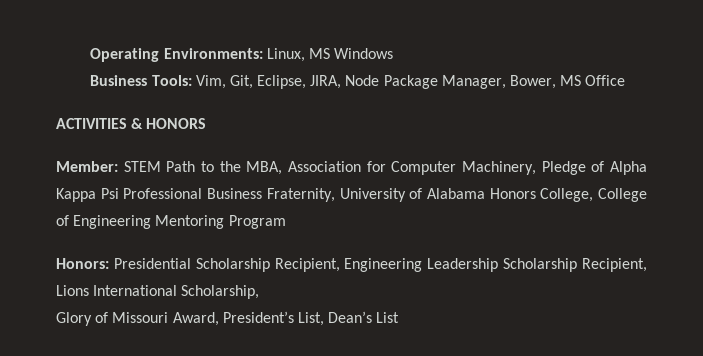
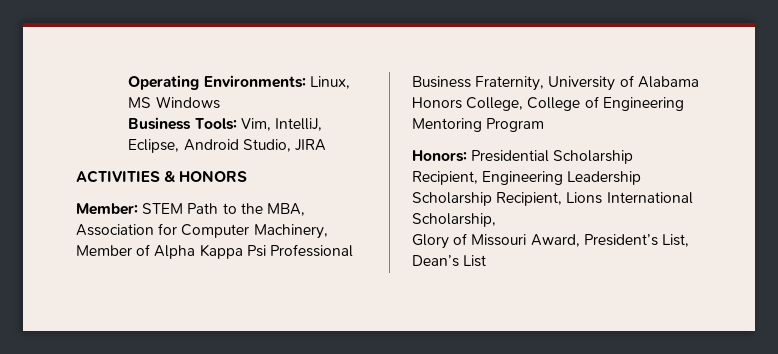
- Business Tools: Vim, Git, Eclipse, JIRA, Node Package Manager, Bower, MS Office
+ Business Tools: Vim, IntelliJ, Eclipse, Android Studio, JIRA
- Member: STEM Path to the MBA, Association for Computer Machinery, Pledge of Alpha Kappa Psi Professional Business Fraternity, University of Alabama Honors College, College of Engineering Mentoring Program
+ Member: STEM Path to the MBA, Association for Computer Machinery, Member of Alpha Kappa Psi Professional Business Fraternity, University of Alabama Honors College, College of Engineering Mentoring Program

